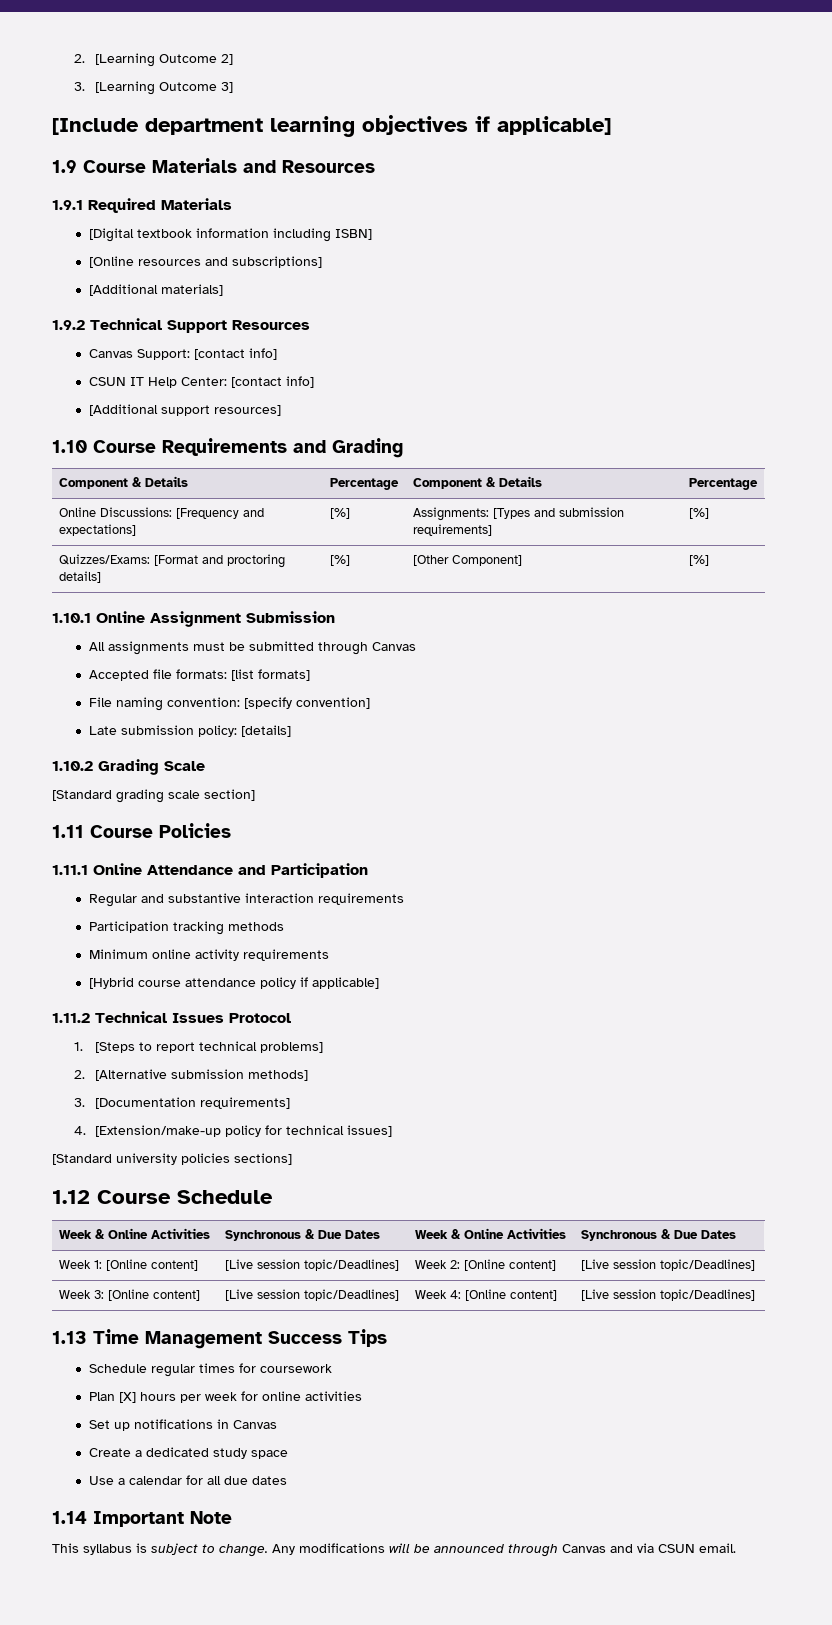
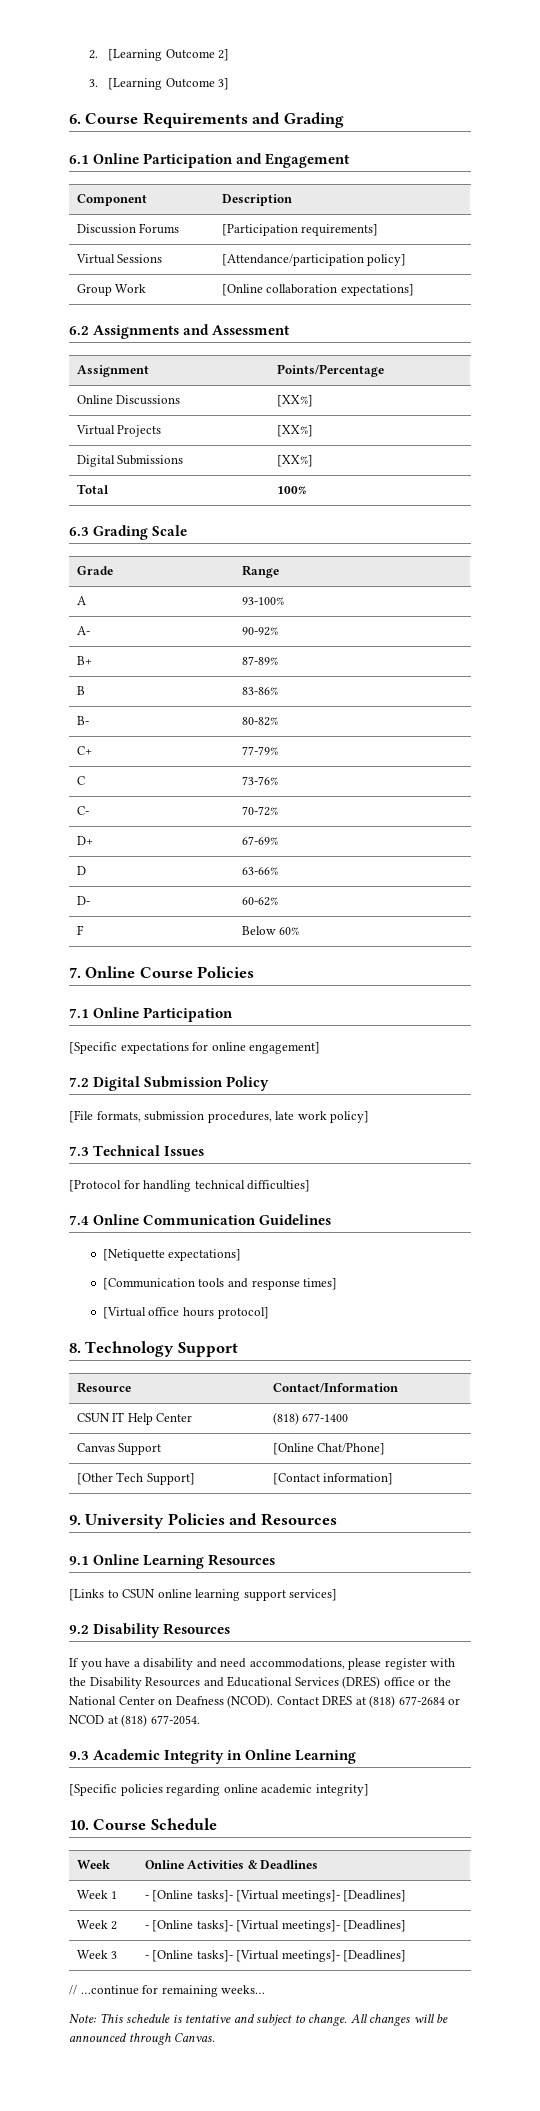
- [Include department learning objectives if applicable]
- 1.9 Course Materials and Resources
- 1.9.1 Required Materials
- [Digital textbook information including ISBN]
- [Online resources and subscriptions]
- [Additional materials]
- 1.9.2 Technical Support Resources
- Canvas Support: [contact info]
- CSUN IT Help Center: [contact info]
- [Additional support resources]
- 1.10 Course Requirements and Grading
- Component & Details | Percentage | Component & Details | Percentage
- Online Discussions: [Frequency and expectations] | [%] | Assignments: [Types and submission requirements] | [%]
- Quizzes/Exams: [Format and proctoring details] | [%] | [Other Component] | [%]
- 1.10.1 Online Assignment Submission
- All assignments must be submitted through Canvas
- Accepted file formats: [list formats]
- File naming convention: [specify convention]
- Late submission policy: [details]
- 1.10.2 Grading Scale
- [Standard grading scale section]
- 1.11 Course Policies
- 1.11.1 Online Attendance and Participation
- Regular and substantive interaction requirements
- Participation tracking methods
- Minimum online activity requirements
- [Hybrid course attendance policy if applicable]
- 1.11.2 Technical Issues Protocol
- 1. [Steps to report technical problems]
- 2. [Alternative submission methods]
- 3. [Documentation requirements]
- 4. [Extension/make-up policy for technical issues]
- [Standard university policies sections]
- 1.12 Course Schedule
+ 6. Course Requirements and Grading
+ 6.1 Online Participation and Engagement
+ Component | Description
+ Discussion Forums | [Participation requirements]
+ Virtual Sessions | [Attendance/participation policy]
+ Group Work | [Online collaboration expectations]
+ 6.2 Assignments and Assessment
+ Assignment | Points/Percentage
+ Online Discussions | [XX%]
+ Virtual Projects | [XX%]
+ Digital Submissions | [XX%]
+ Total | 100%
+ 6.3 Grading Scale
+ Grade | Range
+ A | 93-100%
+ A- | 90-92%
+ B+ | 87-89%
+ B | 83-86%
+ B- | 80-82%
+ C+ | 77-79%
+ C | 73-76%
+ C- | 70-72%
+ D+ | 67-69%
+ D | 63-66%
+ D- | 60-62%
+ F | Below 60%
+ 7. Online Course Policies
+ 7.1 Online Participation
+ [Specific expectations for online engagement]
+ 7.2 Digital Submission Policy
+ [File formats, submission procedures, late work policy]
+ 7.3 Technical Issues
+ [Protocol for handling technical difficulties]
+ 7.4 Online Communication Guidelines
+ [Netiquette expectations]
+ [Communication tools and response times]
+ [Virtual office hours protocol]
+ 8. Technology Support
+ Resource | Contact/Information
+ CSUN IT Help Center | (818) 677-1400
+ Canvas Support | [Online Chat/Phone]
+ [Other Tech Support] | [Contact information]
+ 9. University Policies and Resources
+ 9.1 Online Learning Resources
+ [Links to CSUN online learning support services]
+ 9.2 Disability Resources
+ If you have a disability and need accommodations, please register with the Disability Resources and Educational Services (DRES) office or the National Center on Deafness (NCOD). Contact DRES at (818) 677-2684 or NCOD at (818) 677-2054.
+ 9.3 Academic Integrity in Online Learning
+ [Specific policies regarding online academic integrity]
+ 10. Course Schedule
- Week & Online Activities | Synchronous & Due Dates | Week & Online Activities | Synchronous & Due Dates
- Week 1: [Online content] | [Live session topic/Deadlines] | Week 2: [Online content] | [Live session topic/Deadlines]
- Week 3: [Online content] | [Live session topic/Deadlines] | Week 4: [Online content] | [Live session topic/Deadlines]
- 1.13 Time Management Success Tips
- Schedule regular times for coursework
- Plan [X] hours per week for online activities
- Set up notifications in Canvas
- Create a dedicated study space
- Use a calendar for all due dates
- 1.14 Important Note
- This syllabus is subject to change.
+ Week | Online Activities & Deadlines
+ Week 1 | - [Online tasks]- [Virtual meetings]- [Deadlines]
+ Week 2 | - [Online tasks]- [Virtual meetings]- [Deadlines]
+ Week 3 | - [Online tasks]- [Virtual meetings]- [Deadlines]
+ // …continue for remaining weeks…
+ Note: This schedule is tentative and subject to change.
- Any modifications will be announced through Canvas and via CSUN email.
+ All changes will be announced through Canvas.

